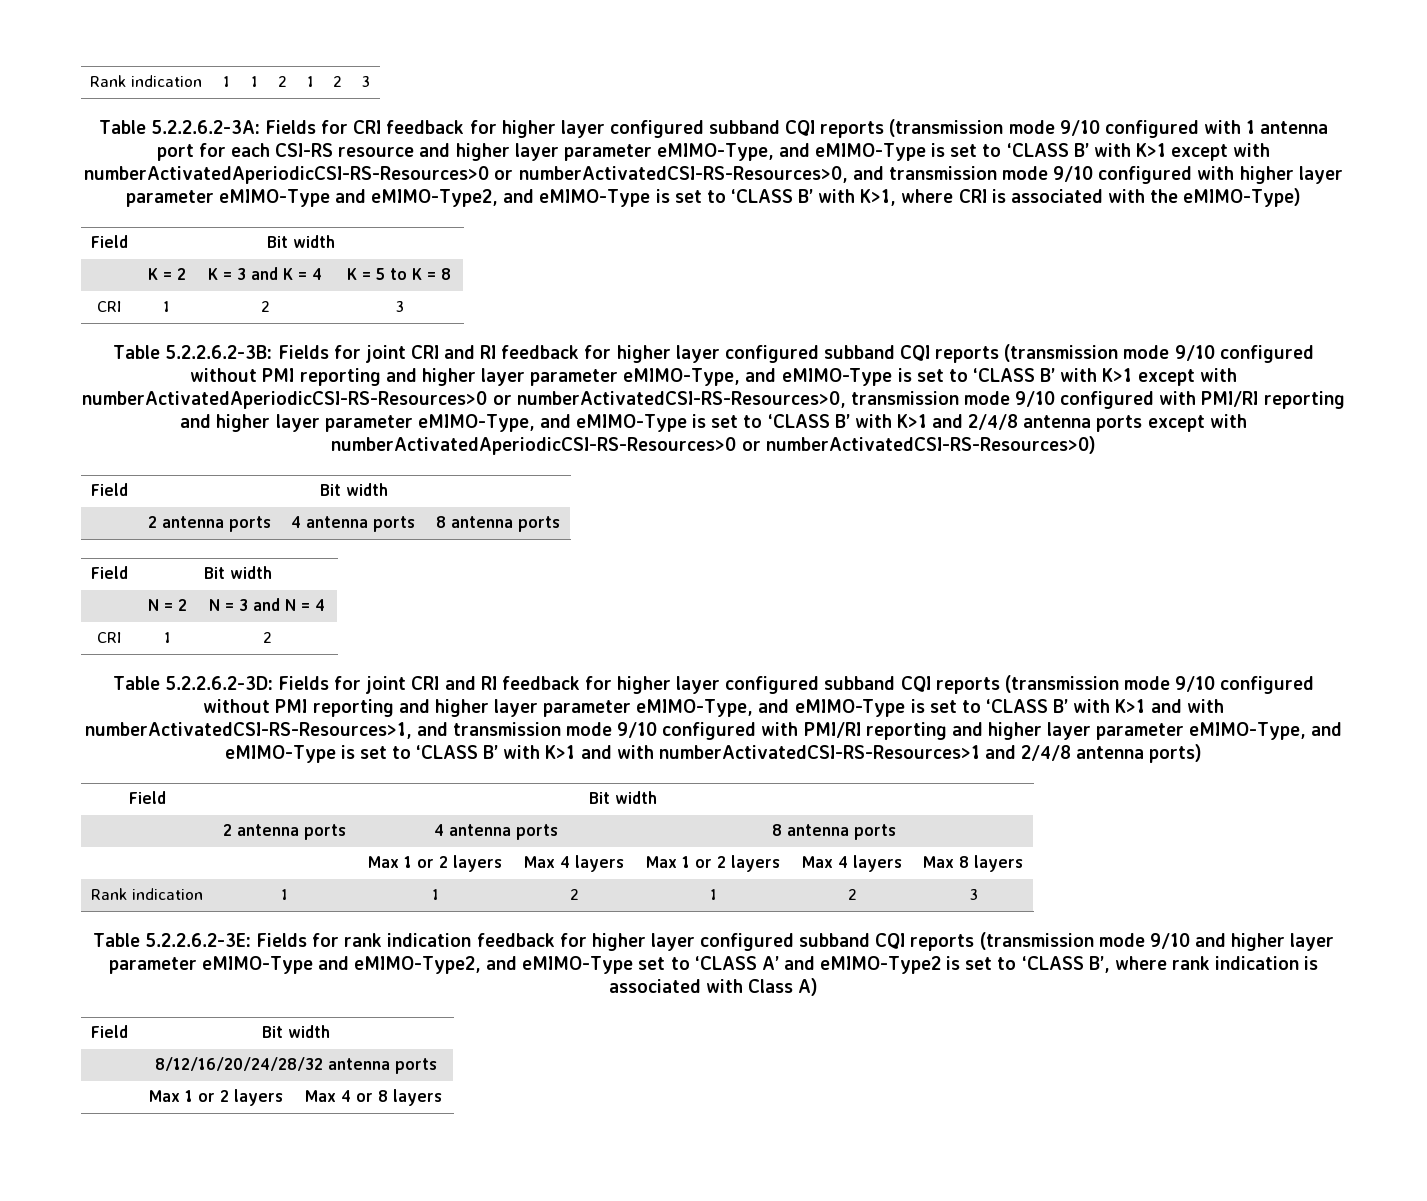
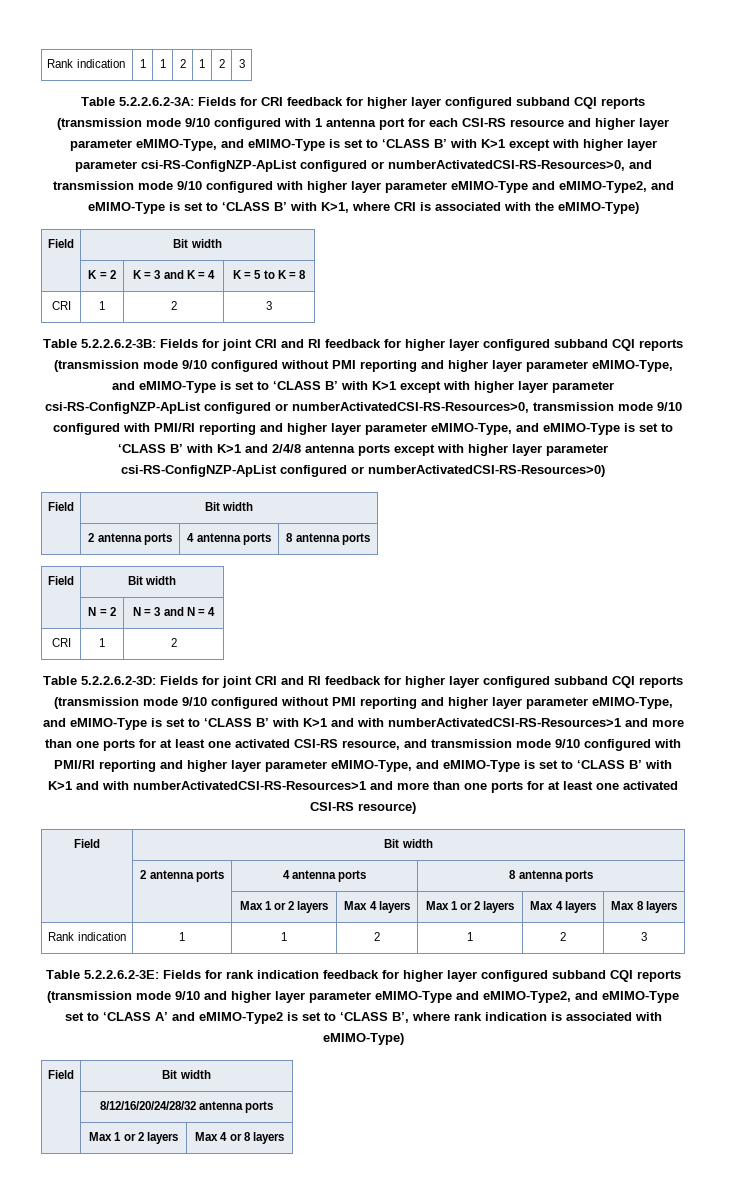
- Fields for CRI feedback for higher layer configured subband CQI reports (transmission mode 9/10 configured with 1 antenna port for each CSI-RS resource and higher layer parameter eMIMO-Type, and eMIMO-Type is set to ‘CLASS B’ with K>1 except with numberActivatedAperiodicCSI-RS-Resources>0 or numberActivatedCSI-RS-Resources>0, and transmission mode 9/10 configured with higher layer parameter eMIMO-Type and eMIMO-Type2, and eMIMO-Type is set to ‘CLASS B’ with K>1, where CRI is associated with the eMIMO-Type)
+ Fields for CRI feedback for higher layer configured subband CQI reports (transmission mode 9/10 configured with 1 antenna port for each CSI-RS resource and higher layer parameter eMIMO-Type, and eMIMO-Type is set to ‘CLASS B’ with K>1 except with higher layer parameter csi-RS-ConfigNZP-ApList configured or numberActivatedCSI-RS-Resources>0, and transmission mode 9/10 configured with higher layer parameter eMIMO-Type and eMIMO-Type2, and eMIMO-Type is set to ‘CLASS B’ with K>1, where CRI is associated with the eMIMO-Type)
- Fields for joint CRI and RI feedback for higher layer configured subband CQI reports (transmission mode 9/10 configured without PMI reporting and higher layer parameter eMIMO-Type, and eMIMO-Type is set to ‘CLASS B’ with K>1 except with numberActivatedAperiodicCSI-RS-Resources>0 or numberActivatedCSI-RS-Resources>0, transmission mode 9/10 configured with PMI/RI reporting and higher layer parameter eMIMO-Type, and eMIMO-Type is set to ‘CLASS B’ with K>1 and 2/4/8 antenna ports except with numberActivatedAperiodicCSI-RS-Resources>0 or numberActivatedCSI-RS-Resources>0)
+ Fields for joint CRI and RI feedback for higher layer configured subband CQI reports (transmission mode 9/10 configured without PMI reporting and higher layer parameter eMIMO-Type, and eMIMO-Type is set to ‘CLASS B’ with K>1 except with higher layer parameter csi-RS-ConfigNZP-ApList configured or numberActivatedCSI-RS-Resources>0, transmission mode 9/10 configured with PMI/RI reporting and higher layer parameter eMIMO-Type, and eMIMO-Type is set to ‘CLASS B’ with K>1 and 2/4/8 antenna ports except with higher layer parameter csi-RS-ConfigNZP-ApList configured or numberActivatedCSI-RS-Resources>0)
- Fields for joint CRI and RI feedback for higher layer configured subband CQI reports (transmission mode 9/10 configured without PMI reporting and higher layer parameter eMIMO-Type, and eMIMO-Type is set to ‘CLASS B’ with K>1 and with numberActivatedCSI-RS-Resources>1, and transmission mode 9/10 configured with PMI/RI reporting and higher layer parameter eMIMO-Type, and eMIMO-Type is set to ‘CLASS B’ with K>1 and with numberActivatedCSI-RS-Resources>1 and 2/4/8 antenna ports)
+ Fields for joint CRI and RI feedback for higher layer configured subband CQI reports (transmission mode 9/10 configured without PMI reporting and higher layer parameter eMIMO-Type, and eMIMO-Type is set to ‘CLASS B’ with K>1 and with numberActivatedCSI-RS-Resources>1 and more than one ports for at least one activated CSI-RS resource, and transmission mode 9/10 configured with PMI/RI reporting and higher layer parameter eMIMO-Type, and eMIMO-Type is set to ‘CLASS B’ with K>1 and with numberActivatedCSI-RS-Resources>1 and more than one ports for at least one activated CSI-RS resource)
- Table 5.2.2.6.2-3E: Fields for rank indication feedback for higher layer configured subband CQI reports (transmission mode 9/10 and higher layer parameter eMIMO-Type and eMIMO-Type2, and eMIMO-Type set to ‘CLASS A’ and eMIMO-Type2 is set to ‘CLASS B’, where rank indication is associated with Class A)
+ Table 5.2.2.6.2-3E: Fields for rank indication feedback for higher layer configured subband CQI reports (transmission mode 9/10 and higher layer parameter eMIMO-Type and eMIMO-Type2, and eMIMO-Type set to ‘CLASS A’ and eMIMO-Type2 is set to ‘CLASS B’, where rank indication is associated with eMIMO-Type)

